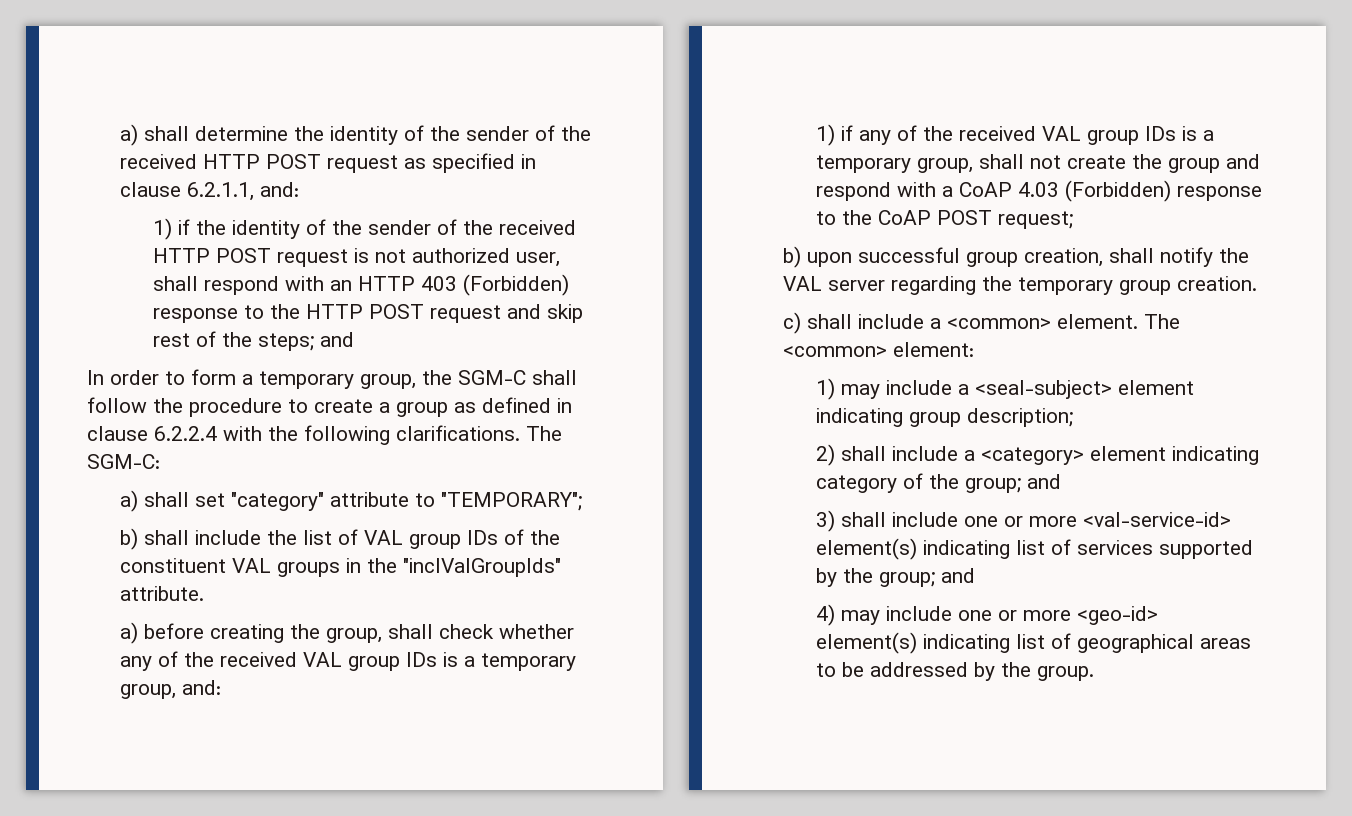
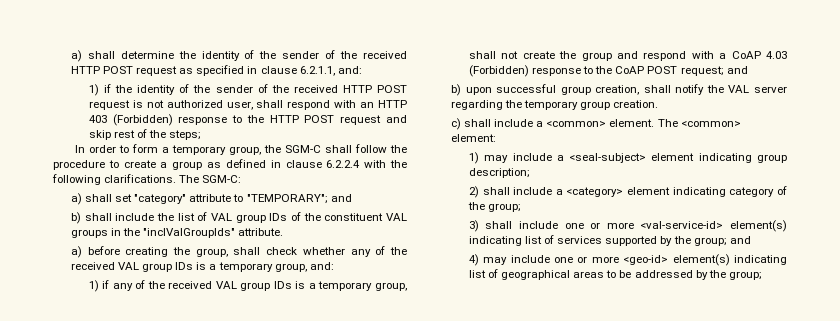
- 1) if the identity of the sender of the received HTTP POST request is not authorized user, shall respond with an HTTP 403 (Forbidden) response to the HTTP POST request and skip rest of the steps; and
+ 1) if the identity of the sender of the received HTTP POST request is not authorized user, shall respond with an HTTP 403 (Forbidden) response to the HTTP POST request and skip rest of the steps;
- a) shall set "category" attribute to "TEMPORARY";
+ a) shall set "category" attribute to "TEMPORARY"; and
- 1) if any of the received VAL group IDs is a temporary group, shall not create the group and respond with a CoAP 4.03 (Forbidden) response to the CoAP POST request;
+ 1) if any of the received VAL group IDs is a temporary group, shall not create the group and respond with a CoAP 4.03 (Forbidden) response to the CoAP POST request; and
- 2) shall include a <category> element indicating category of the group; and
+ 2) shall include a <category> element indicating category of the group;
- 4) may include one or more <geo-id> element(s) indicating list of geographical areas to be addressed by the group.
+ 4) may include one or more <geo-id> element(s) indicating list of geographical areas to be addressed by the group;

